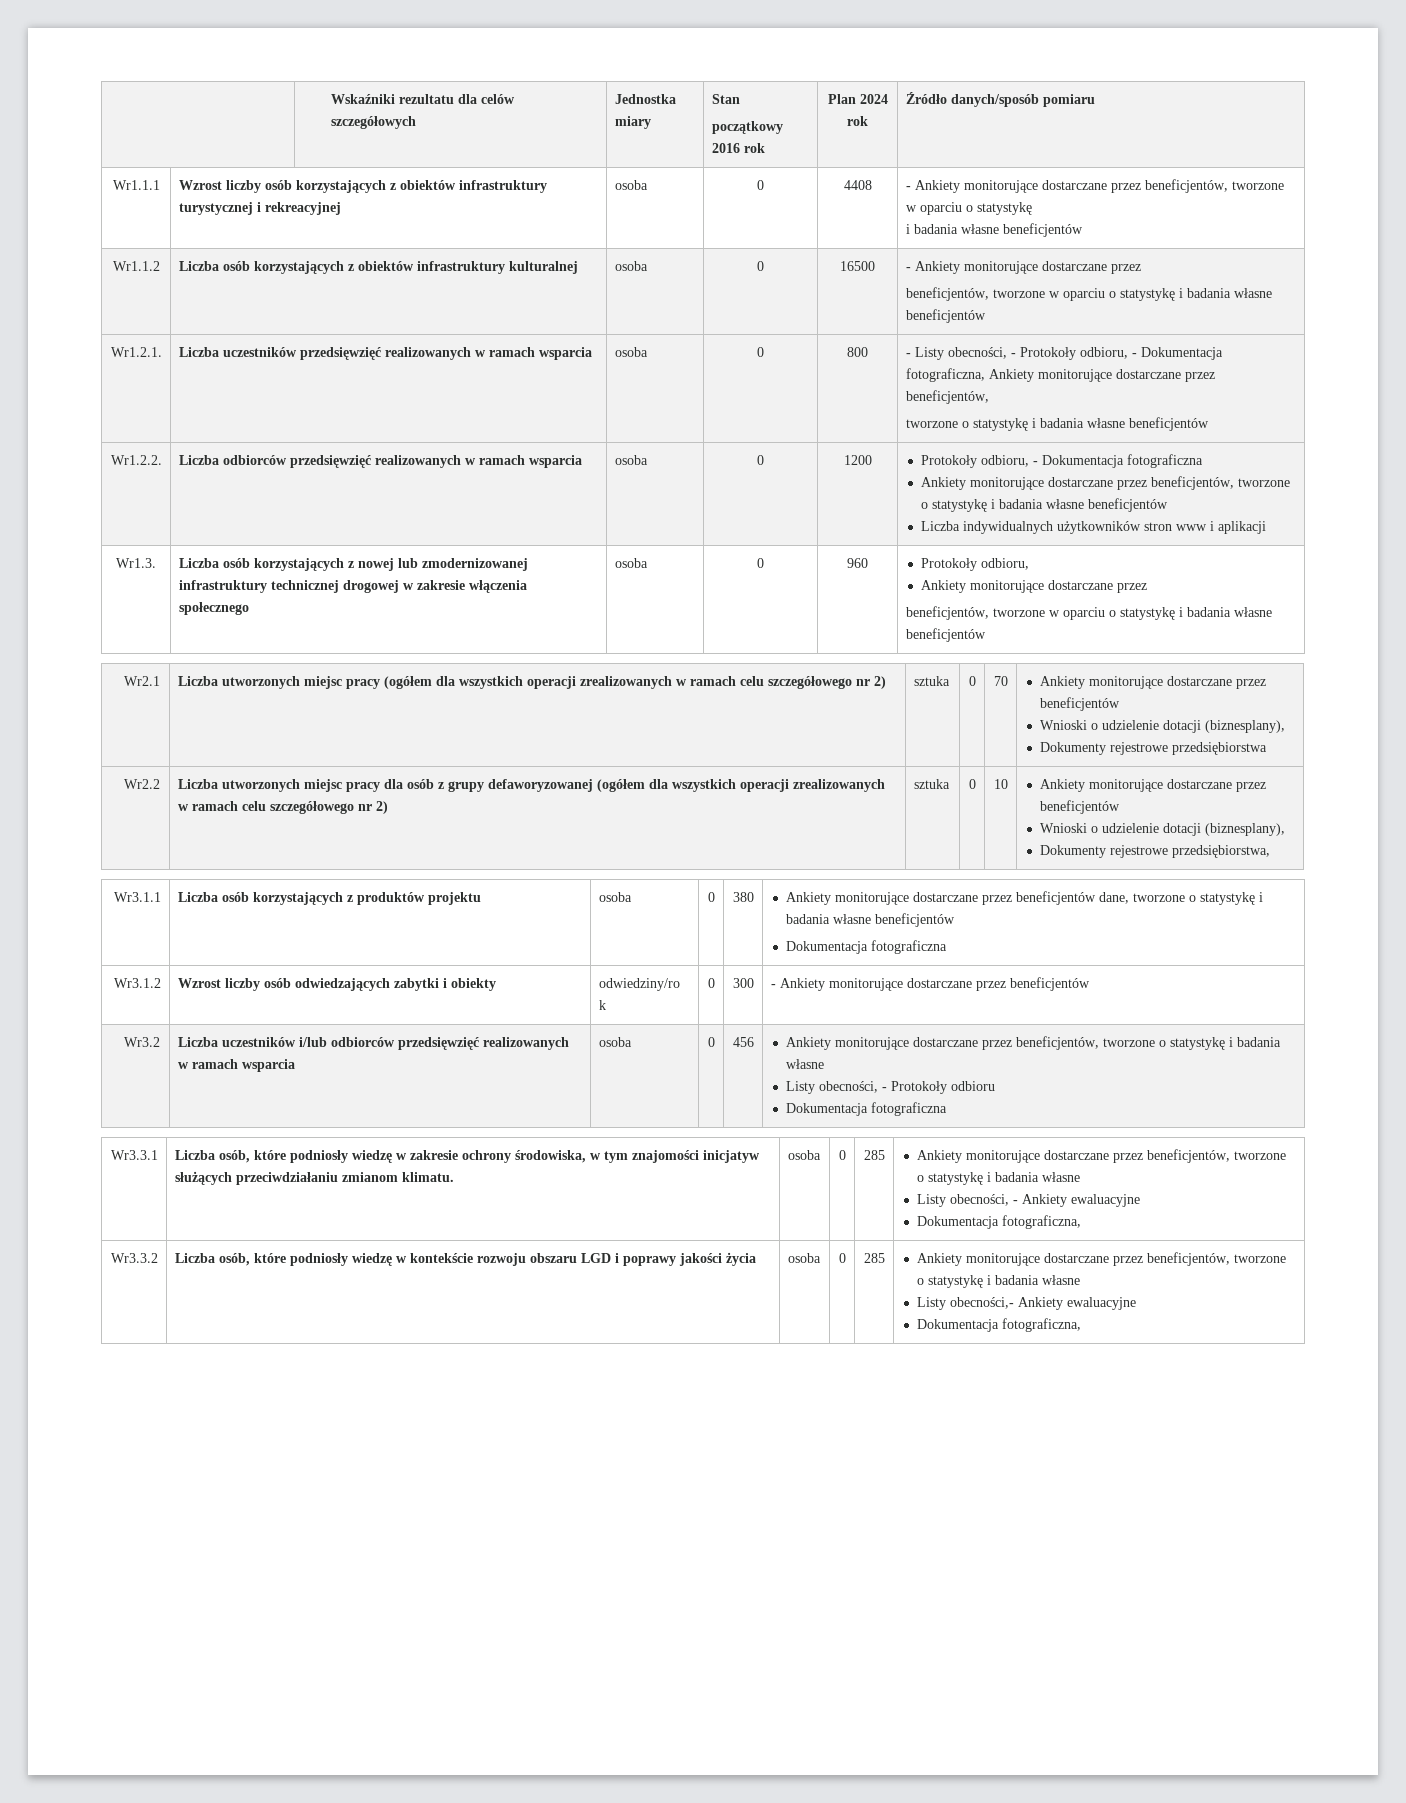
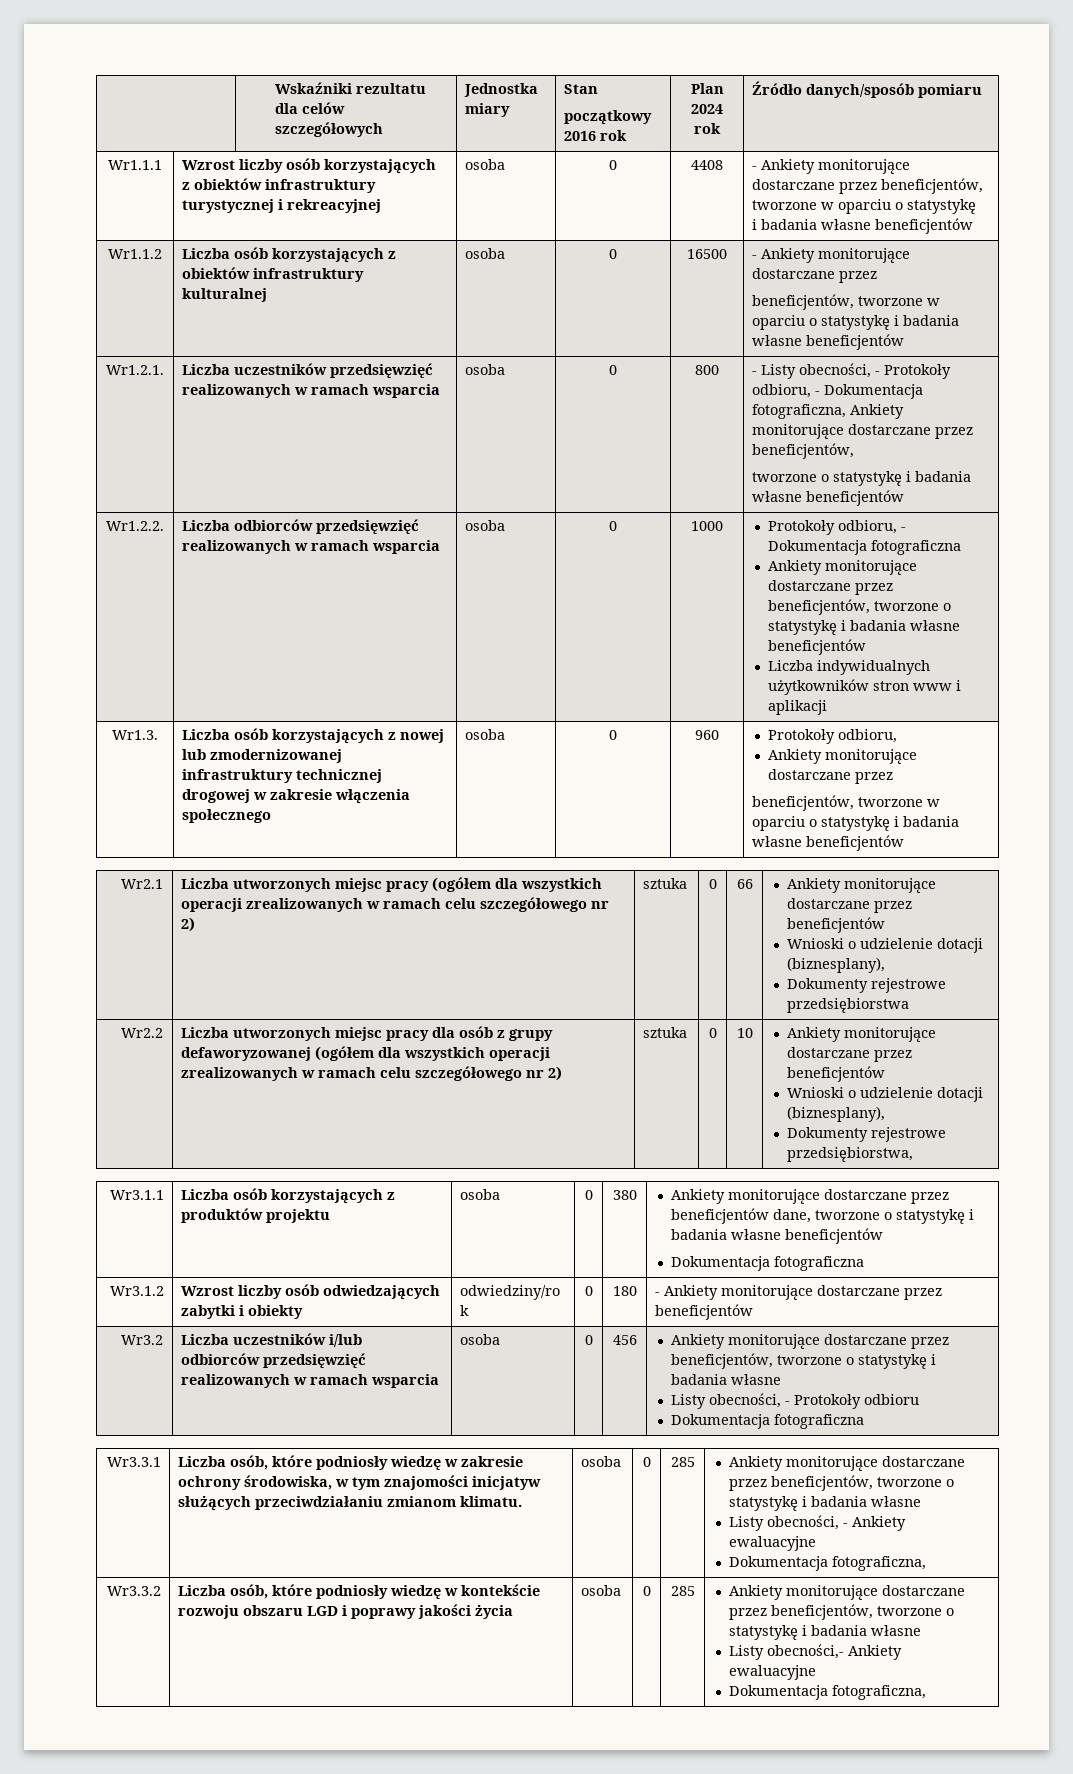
- Wr1.2.2. | Liczba odbiorców przedsięwzięć realizowanych w ramach wsparcia | osoba | 0 | 1200 | Protokoły odbioru, - Dokumentacja fotograficzna
+ Wr1.2.2. | Liczba odbiorców przedsięwzięć realizowanych w ramach wsparcia | osoba | 0 | 1000 | Protokoły odbioru, - Dokumentacja fotograficzna
- Wr2.1 | Liczba utworzonych miejsc pracy (ogółem dla wszystkich operacji zrealizowanych w ramach celu szczegółowego nr 2) | sztuka | 0 | 70 | Ankiety monitorujące dostarczane przez beneficjentów
+ Wr2.1 | Liczba utworzonych miejsc pracy (ogółem dla wszystkich operacji zrealizowanych w ramach celu szczegółowego nr 2) | sztuka | 0 | 66 | Ankiety monitorujące dostarczane przez beneficjentów
- Wr3.1.2 | Wzrost liczby osób odwiedzających zabytki i obiekty | odwiedziny/ro k | 0 | 300 | - Ankiety monitorujące dostarczane przez beneficjentów
+ Wr3.1.2 | Wzrost liczby osób odwiedzających zabytki i obiekty | odwiedziny/ro k | 0 | 180 | - Ankiety monitorujące dostarczane przez beneficjentów

